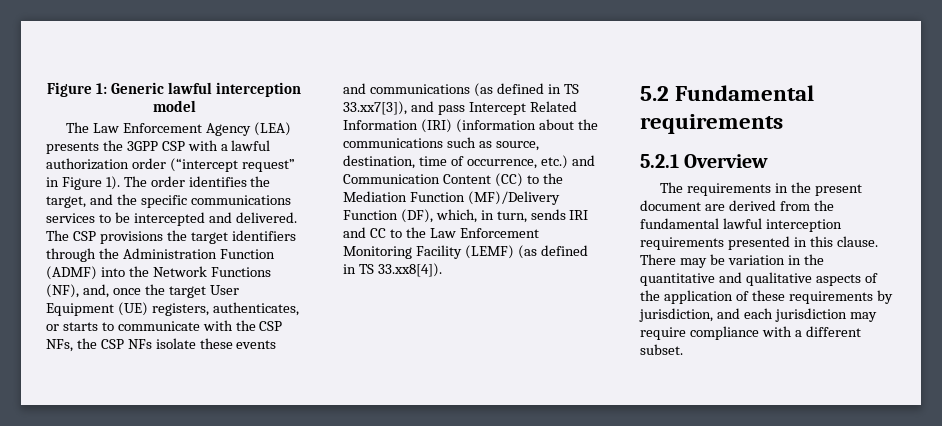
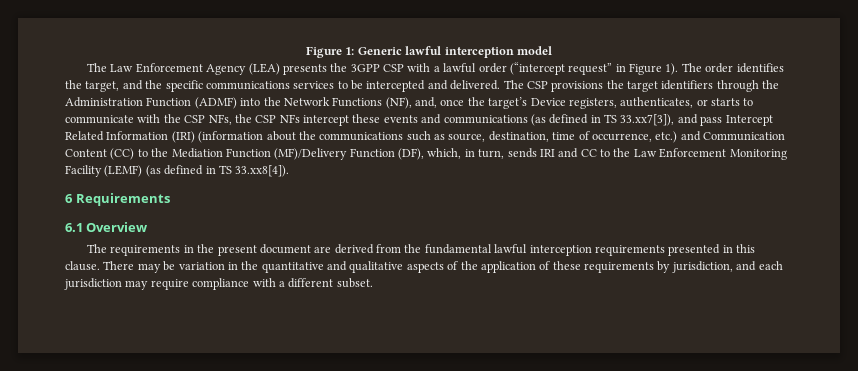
- The Law Enforcement Agency (LEA) presents the 3GPP CSP with a lawful authorization order (“intercept request” in Figure 1).
+ The Law Enforcement Agency (LEA) presents the 3GPP CSP with a lawful order (“intercept request” in Figure 1).
- The CSP provisions the target identifiers through the Administration Function (ADMF) into the Network Functions (NF), and, once the target User Equipment (UE) registers, authenticates, or starts to communicate with the CSP NFs, the CSP NFs isolate these events and communications (as defined in TS 33.xx7[3]), and pass Intercept Related Information (IRI) (information about the communications such as source, destination, time of occurrence, etc.) and Communication Content (CC) to the Mediation Function (MF)/Delivery Function (DF), which, in turn, sends IRI and CC to the Law Enforcement Monitoring Facility (LEMF) (as defined in TS 33.xx8[4]).
+ The CSP provisions the target identifiers through the Administration Function (ADMF) into the Network Functions (NF), and, once the target’s Device registers, authenticates, or starts to communicate with the CSP NFs, the CSP NFs intercept these events and communications (as defined in TS 33.xx7[3]), and pass Intercept Related Information (IRI) (information about the communications such as source, destination, time of occurrence, etc.) and Communication Content (CC) to the Mediation Function (MF)/Delivery Function (DF), which, in turn, sends IRI and CC to the Law Enforcement Monitoring Facility (LEMF) (as defined in TS 33.xx8[4]).
- 5.2 Fundamental requirements
- 5.2.1 Overview
+ 6 Requirements
+ 6.1 Overview

